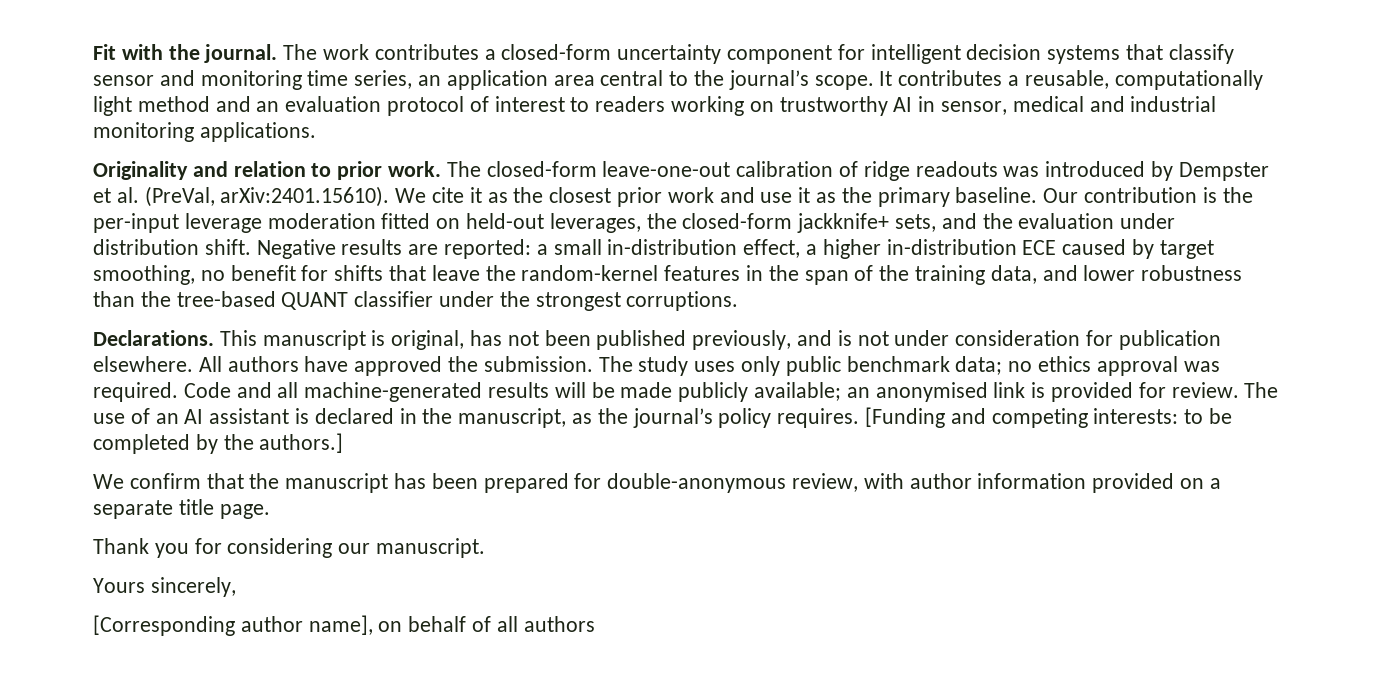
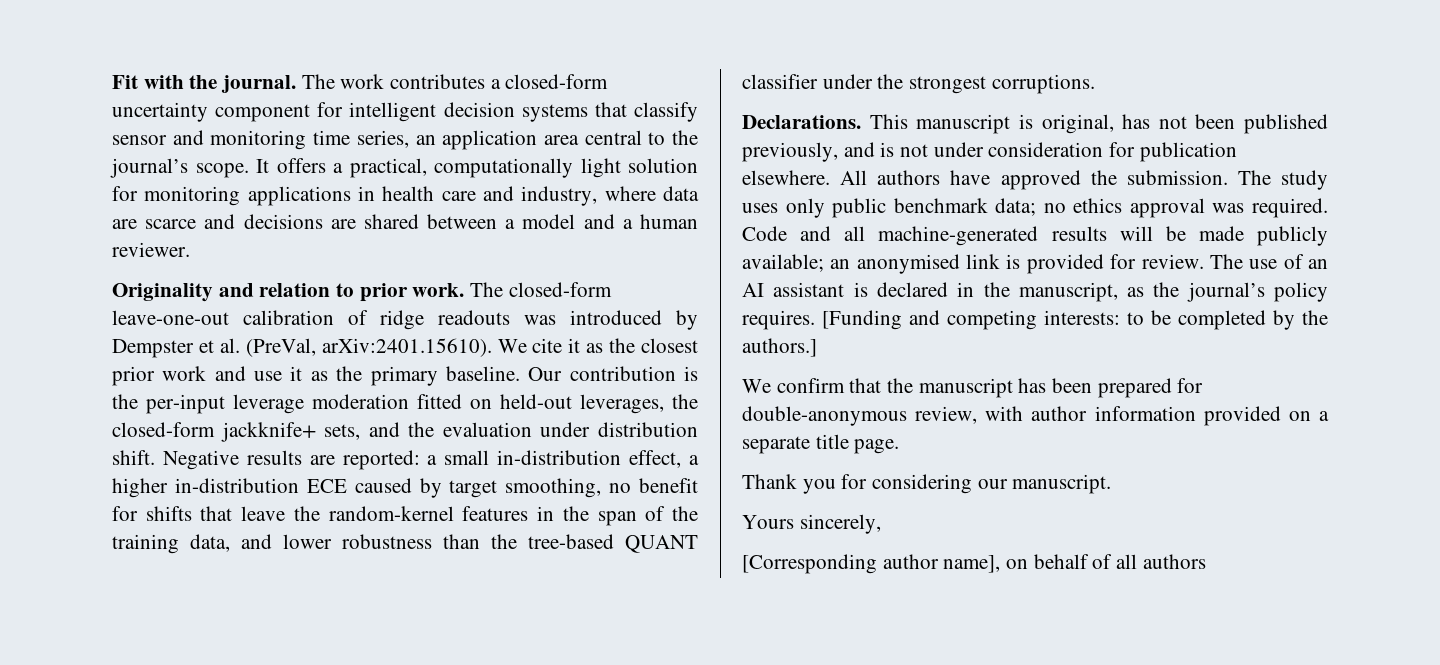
- It contributes a reusable, computationally light method and an evaluation protocol of interest to readers working on trustworthy AI in sensor, medical and industrial monitoring applications.
+ It offers a practical, computationally light solution for monitoring applications in health care and industry, where data are scarce and decisions are shared between a model and a human reviewer.

